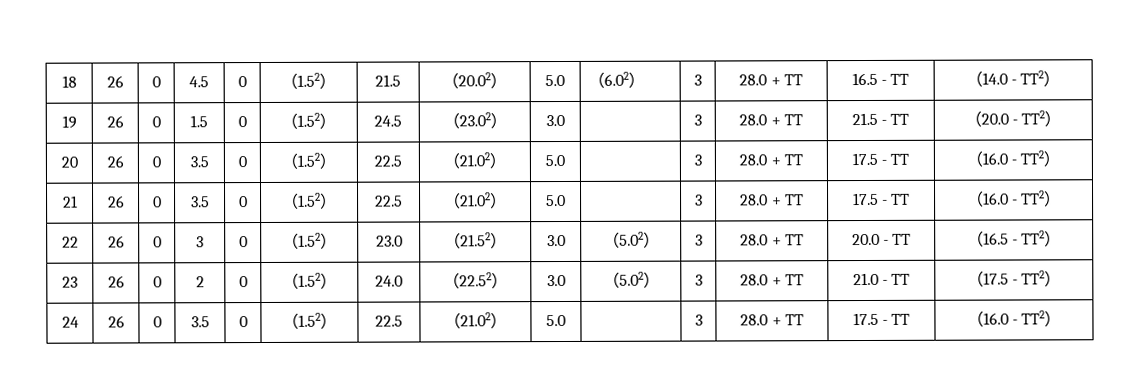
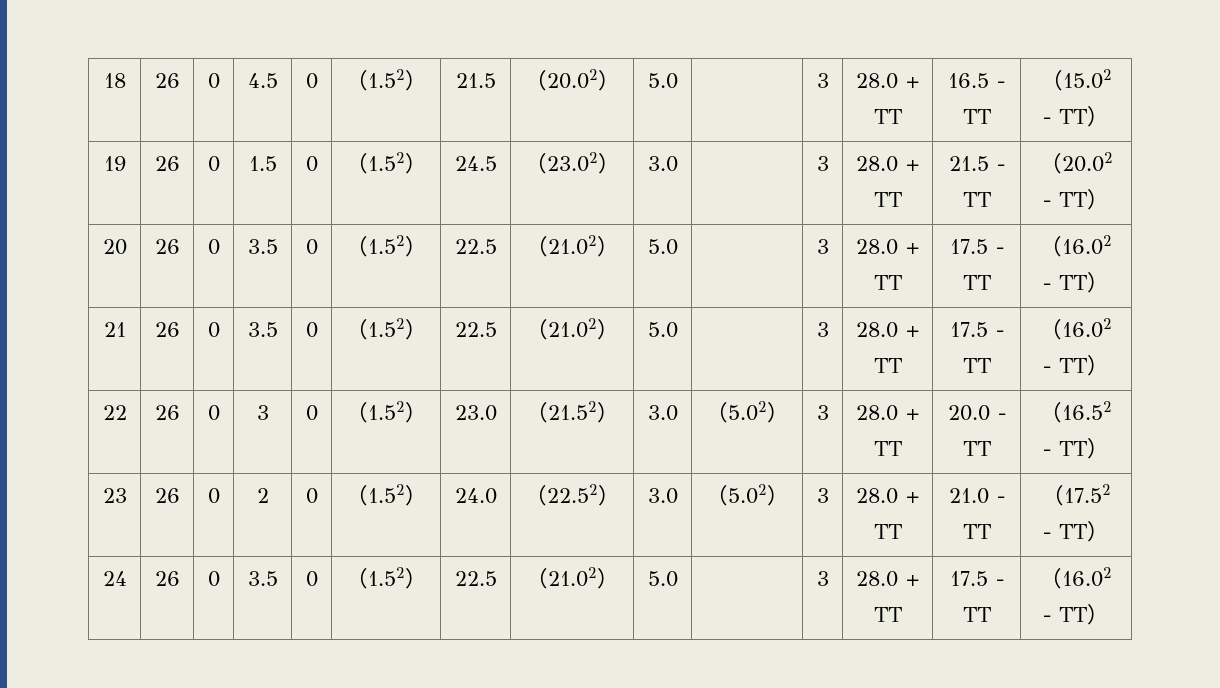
- 18 | 26 | 0 | 4.5 | 0 | （1.52） | 21.5 | （20.02） | 5.0 | （6.02） | 3 | 28.0 + TT | 16.5 - TT | （14.0 - TT2）
+ 18 | 26 | 0 | 4.5 | 0 | （1.52） | 21.5 | （20.02） | 5.0 | | 3 | 28.0 + TT | 16.5 - TT | （15.02 - TT）
- 19 | 26 | 0 | 1.5 | 0 | （1.52） | 24.5 | （23.02） | 3.0 | | 3 | 28.0 + TT | 21.5 - TT | （20.0 - TT2）
+ 19 | 26 | 0 | 1.5 | 0 | （1.52） | 24.5 | （23.02） | 3.0 | | 3 | 28.0 + TT | 21.5 - TT | （20.02 - TT）
- 20 | 26 | 0 | 3.5 | 0 | （1.52） | 22.5 | （21.02） | 5.0 | | 3 | 28.0 + TT | 17.5 - TT | （16.0 - TT2）
+ 20 | 26 | 0 | 3.5 | 0 | （1.52） | 22.5 | （21.02） | 5.0 | | 3 | 28.0 + TT | 17.5 - TT | （16.02 - TT）
- 21 | 26 | 0 | 3.5 | 0 | （1.52） | 22.5 | （21.02） | 5.0 | | 3 | 28.0 + TT | 17.5 - TT | （16.0 - TT2）
+ 21 | 26 | 0 | 3.5 | 0 | （1.52） | 22.5 | （21.02） | 5.0 | | 3 | 28.0 + TT | 17.5 - TT | （16.02 - TT）
- 22 | 26 | 0 | 3 | 0 | （1.52） | 23.0 | （21.52） | 3.0 | （5.02） | 3 | 28.0 + TT | 20.0 - TT | （16.5 - TT2）
+ 22 | 26 | 0 | 3 | 0 | （1.52） | 23.0 | （21.52） | 3.0 | （5.02） | 3 | 28.0 + TT | 20.0 - TT | （16.52 - TT）
- 23 | 26 | 0 | 2 | 0 | （1.52） | 24.0 | （22.52） | 3.0 | （5.02） | 3 | 28.0 + TT | 21.0 - TT | （17.5 - TT2）
+ 23 | 26 | 0 | 2 | 0 | （1.52） | 24.0 | （22.52） | 3.0 | （5.02） | 3 | 28.0 + TT | 21.0 - TT | （17.52 - TT）
- 24 | 26 | 0 | 3.5 | 0 | （1.52） | 22.5 | （21.02） | 5.0 | | 3 | 28.0 + TT | 17.5 - TT | （16.0 - TT2）
+ 24 | 26 | 0 | 3.5 | 0 | （1.52） | 22.5 | （21.02） | 5.0 | | 3 | 28.0 + TT | 17.5 - TT | （16.02 - TT）

